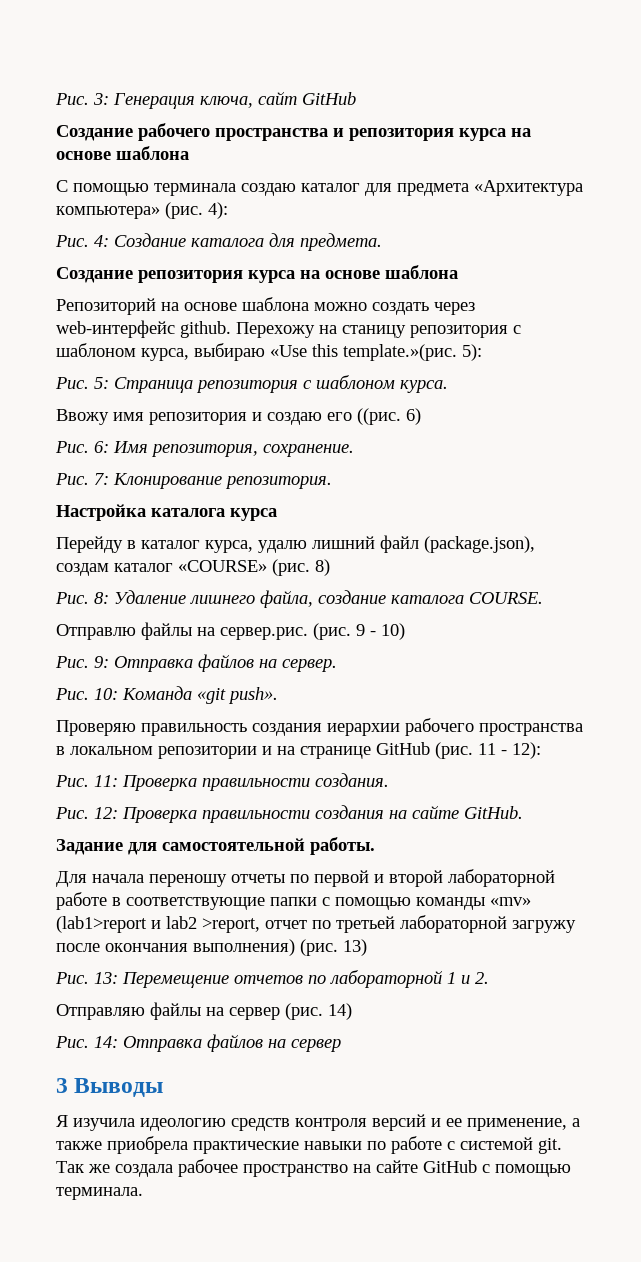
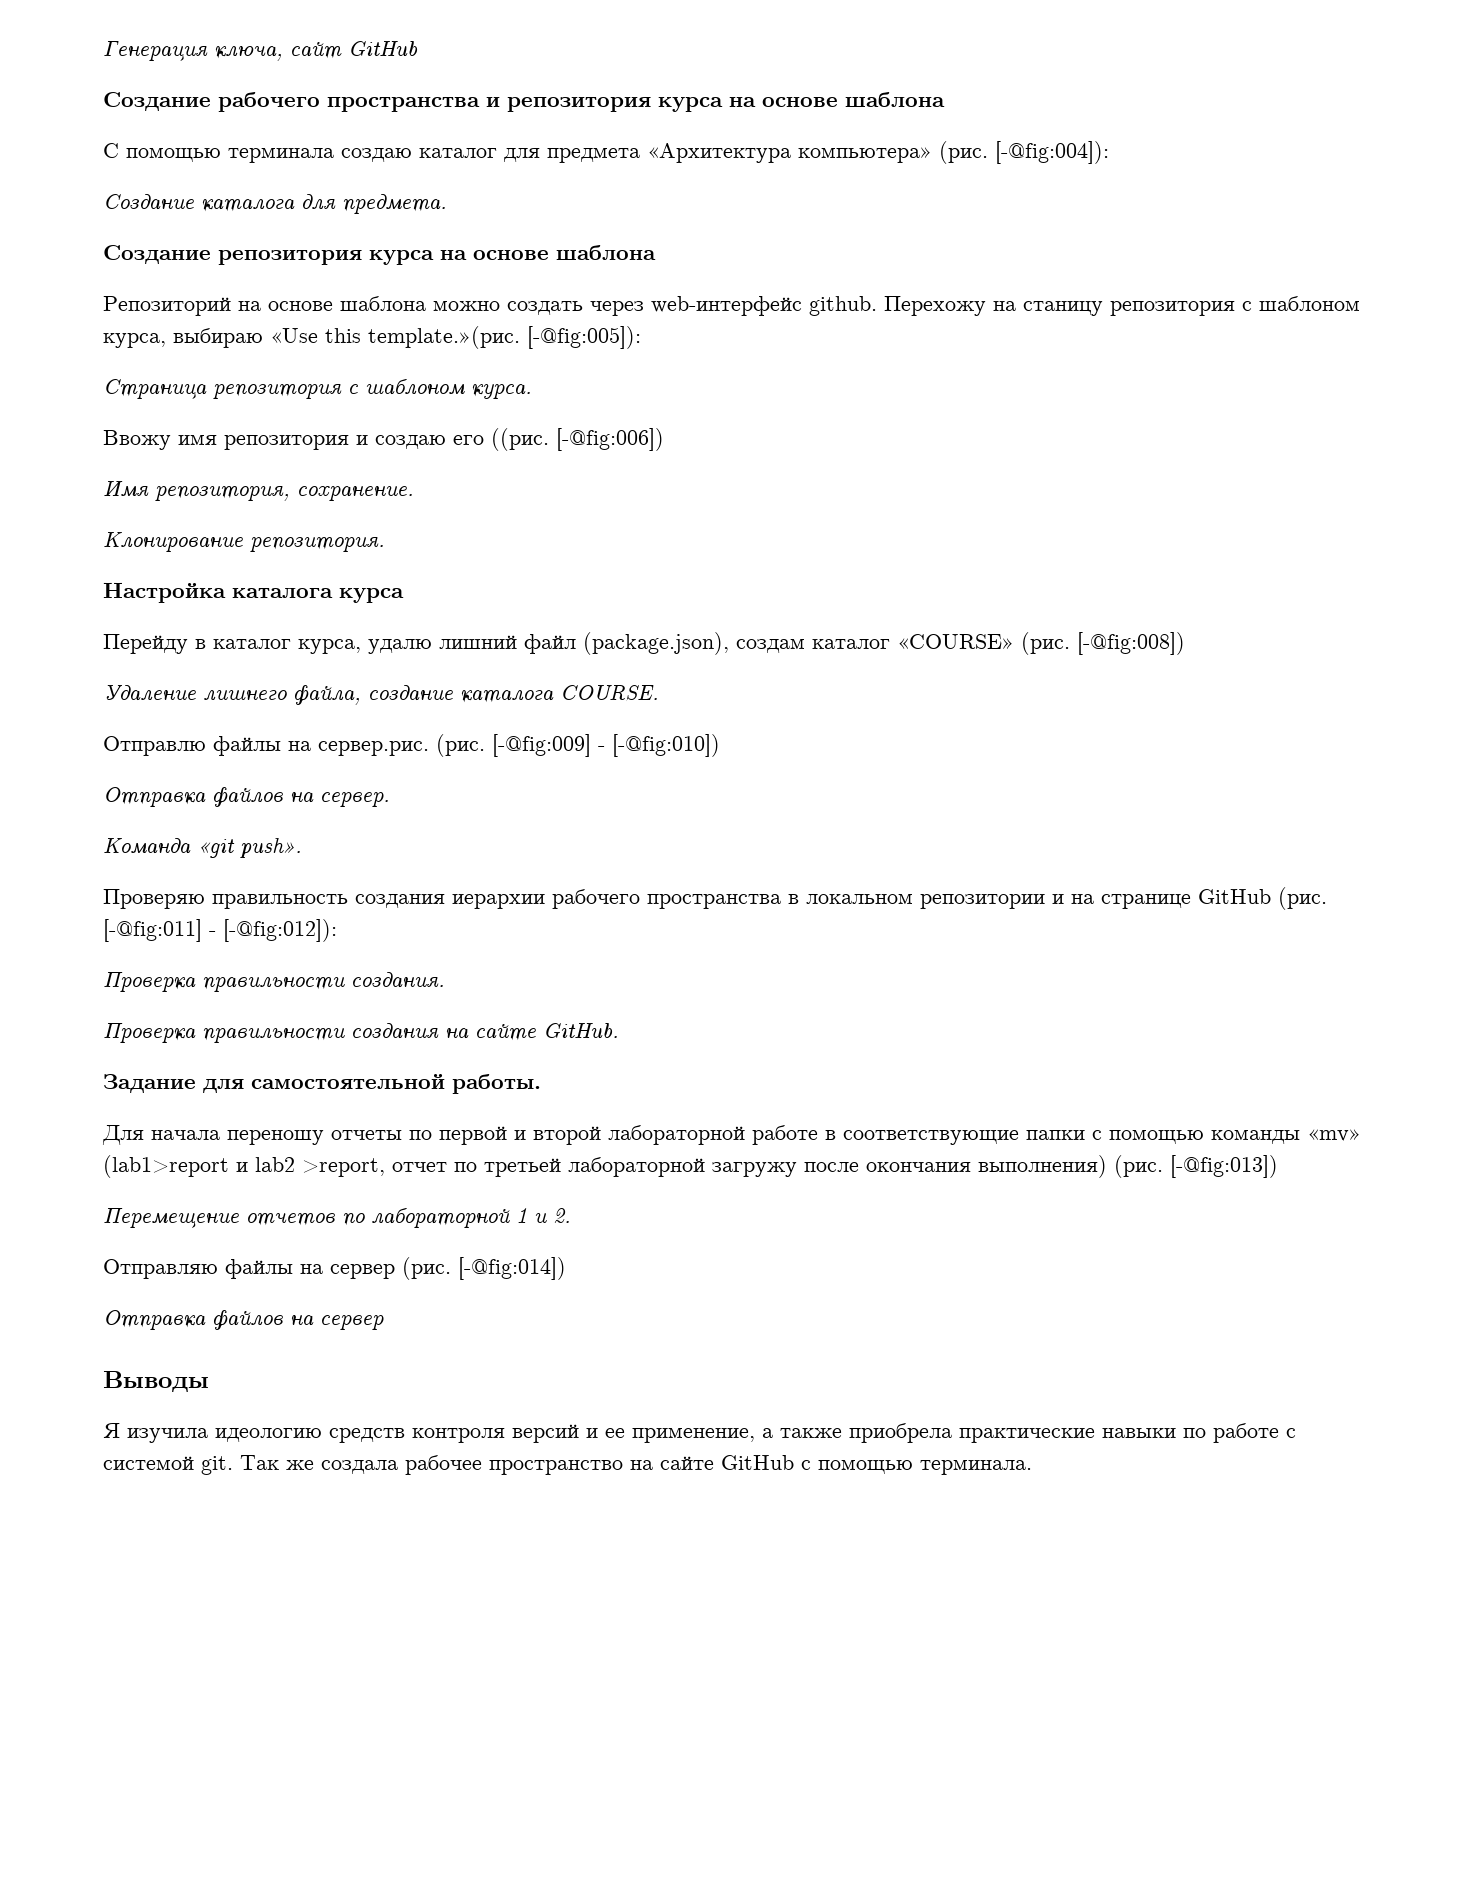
- Рис. 3: Генерация ключа, сайт GitHub
+ Генерация ключа, сайт GitHub
- 4):
- Рис. 4: Создание каталога для предмета.
+ [-@fig:004]):
+ Создание каталога для предмета.
- Перехожу на станицу репозитория с шаблоном курса, выбираю «Use this template.»(рис. 5):
- Рис. 5: Страница репозитория с шаблоном курса.
+ Перехожу на станицу репозитория с шаблоном курса, выбираю «Use this template.»(рис. [-@fig:005]):
+ Страница репозитория с шаблоном курса.
- 6)
- Рис. 6: Имя репозитория, сохранение.
+ [-@fig:006])
+ Имя репозитория, сохранение.
- Рис. 7: Клонирование репозитория.
+ Клонирование репозитория.
- 8)
- Рис. 8: Удаление лишнего файла, создание каталога COURSE.
+ [-@fig:008])
+ Удаление лишнего файла, создание каталога COURSE.
- 9 - 10)
- Рис. 9: Отправка файлов на сервер.
+ [-@fig:009] - [-@fig:010])
+ Отправка файлов на сервер.
- Рис. 10: Команда «git push».
+ Команда «git push».
- 11 - 12):
- Рис. 11: Проверка правильности создания.
+ [-@fig:011] - [-@fig:012]):
+ Проверка правильности создания.
- Рис. 12: Проверка правильности создания на сайте GitHub.
+ Проверка правильности создания на сайте GitHub.
- 13)
- Рис. 13: Перемещение отчетов по лабораторной 1 и 2.
+ [-@fig:013])
+ Перемещение отчетов по лабораторной 1 и 2.
- 14)
- Рис. 14: Отправка файлов на сервер
+ [-@fig:014])
+ Отправка файлов на сервер
- 3 Выводы
+ Выводы

